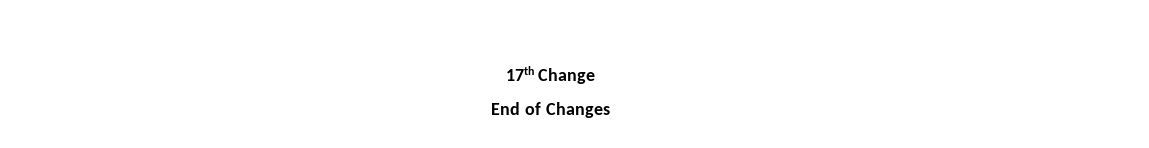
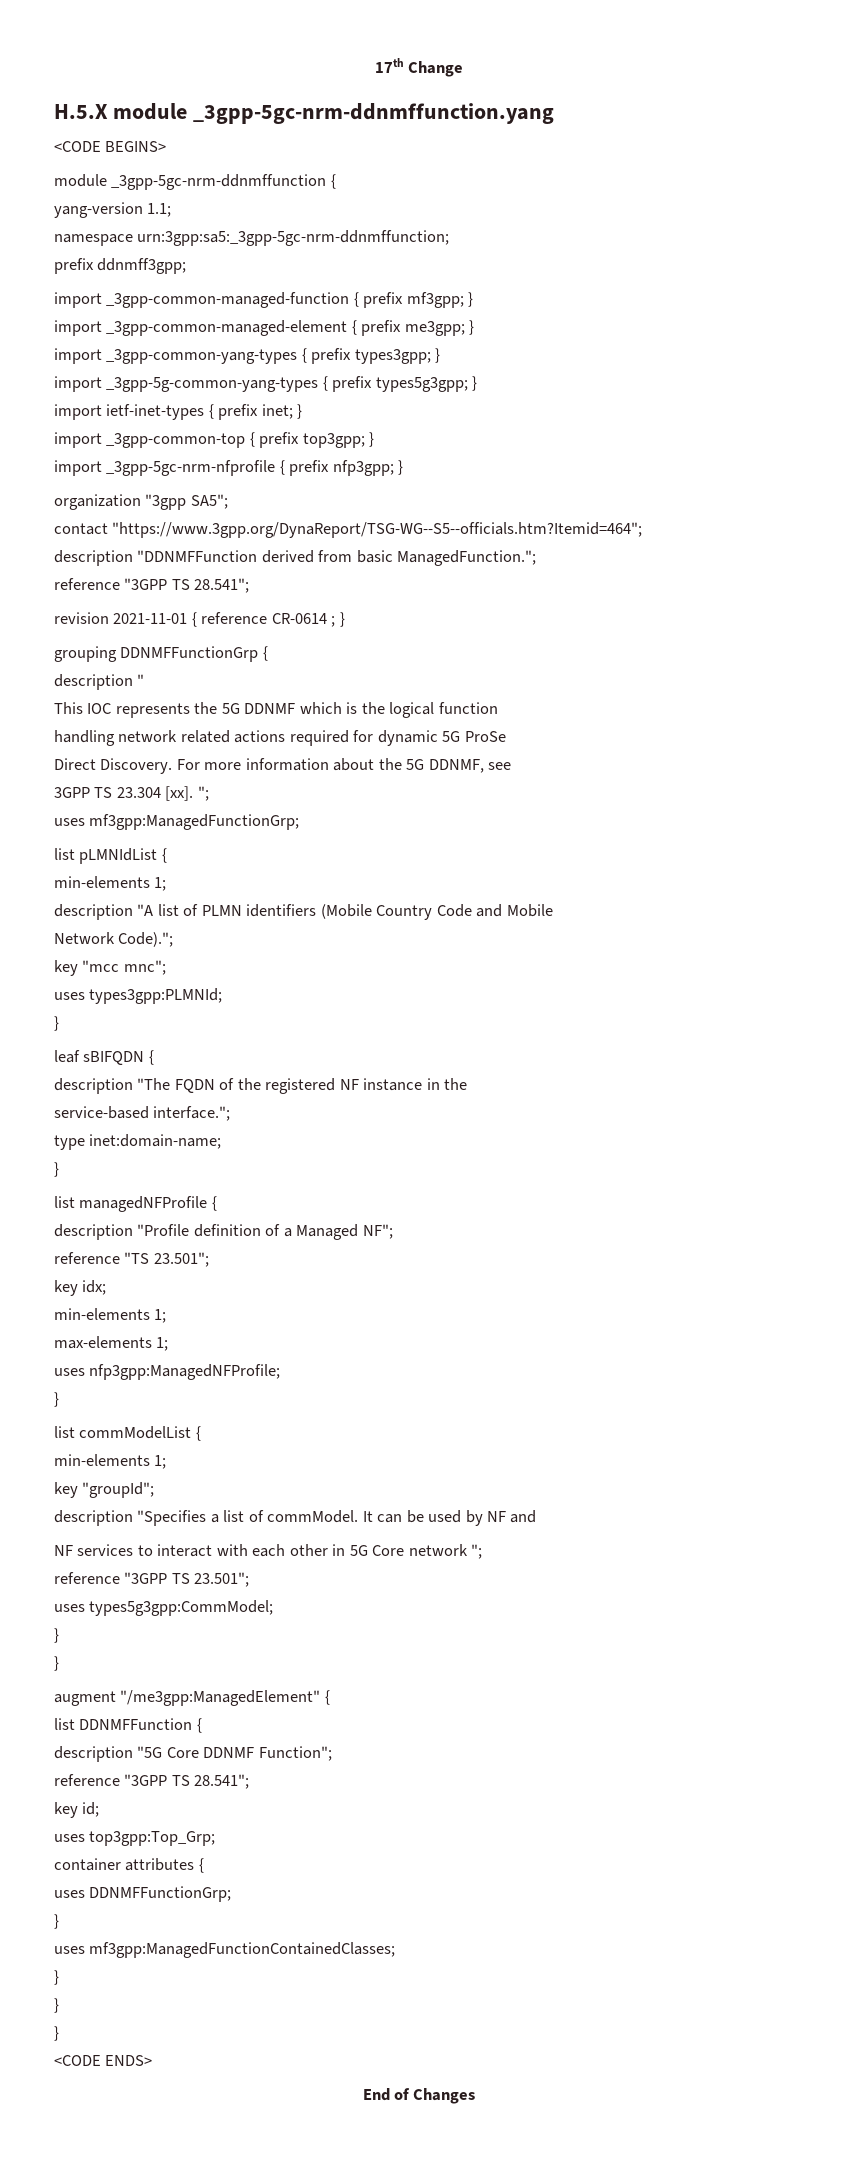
+ H.5.X module _3gpp-5gc-nrm-ddnmffunction.yang
+ <CODE BEGINS>
+ module _3gpp-5gc-nrm-ddnmffunction {
+ yang-version 1.1;
+ namespace urn:3gpp:sa5:_3gpp-5gc-nrm-ddnmffunction;
+ prefix ddnmff3gpp;
+ import _3gpp-common-managed-function { prefix mf3gpp; }
+ import _3gpp-common-managed-element { prefix me3gpp; }
+ import _3gpp-common-yang-types { prefix types3gpp; }
+ import _3gpp-5g-common-yang-types { prefix types5g3gpp; }
+ import ietf-inet-types { prefix inet; }
+ import _3gpp-common-top { prefix top3gpp; }
+ import _3gpp-5gc-nrm-nfprofile { prefix nfp3gpp; }
+ organization "3gpp SA5";
+ contact "https://www.3gpp.org/DynaReport/TSG-WG--S5--officials.htm?Itemid=464";
+ description "DDNMFFunction derived from basic ManagedFunction.";
+ reference "3GPP TS 28.541";
+ revision 2021-11-01 { reference CR-0614 ; }
+ grouping DDNMFFunctionGrp {
+ description "
+ This IOC represents the 5G DDNMF which is the logical function
+ handling network related actions required for dynamic 5G ProSe
+ Direct Discovery. For more information about the 5G DDNMF, see
+ 3GPP TS 23.304 [xx]. ";
+ uses mf3gpp:ManagedFunctionGrp;
+ list pLMNIdList {
+ min-elements 1;
+ description "A list of PLMN identifiers (Mobile Country Code and Mobile
+ Network Code).";
+ key "mcc mnc";
+ uses types3gpp:PLMNId;
+ }
+ leaf sBIFQDN {
+ description "The FQDN of the registered NF instance in the
+ service-based interface.";
+ type inet:domain-name;
+ }
+ list managedNFProfile {
+ description "Profile definition of a Managed NF";
+ reference "TS 23.501";
+ key idx;
+ min-elements 1;
+ max-elements 1;
+ uses nfp3gpp:ManagedNFProfile;
+ }
+ list commModelList {
+ min-elements 1;
+ key "groupId";
+ description "Specifies a list of commModel. It can be used by NF and
+ NF services to interact with each other in 5G Core network ";
+ reference "3GPP TS 23.501";
+ uses types5g3gpp:CommModel;
+ }
+ }
+ augment "/me3gpp:ManagedElement" {
+ list DDNMFFunction {
+ description "5G Core DDNMF Function";
+ reference "3GPP TS 28.541";
+ key id;
+ uses top3gpp:Top_Grp;
+ container attributes {
+ uses DDNMFFunctionGrp;
+ }
+ uses mf3gpp:ManagedFunctionContainedClasses;
+ }
+ }
+ }
+ <CODE ENDS>

